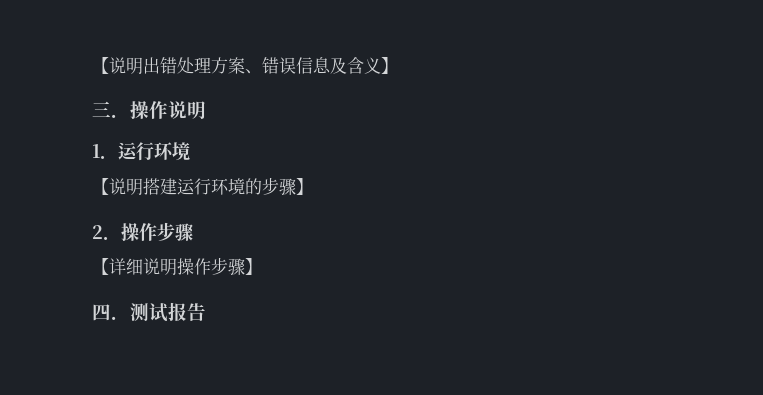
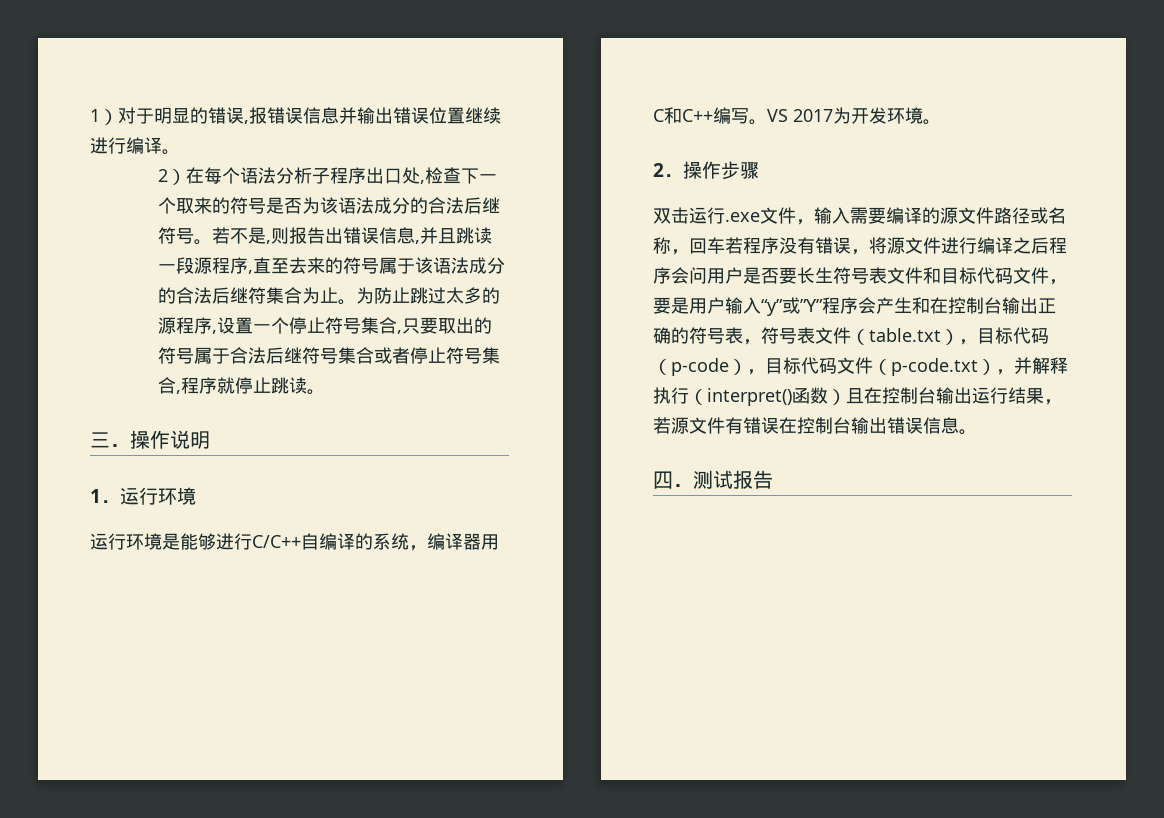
- 【说明出错处理方案、错误信息及含义】
+ 1）对于明显的错误,报错误信息并输出错误位置继续进行编译。
+ 2）在每个语法分析子程序出口处,检查下一个取来的符号是否为该语法成分的合法后继符号。若不是,则报告出错误信息,并且跳读一段源程序,直至去来的符号属于该语法成分的合法后继符集合为止。为防止跳过太多的源程序,设置一个停止符号集合,只要取出的符号属于合法后继符号集合或者停止符号集合,程序就停止跳读。
- 【说明搭建运行环境的步骤】
+ 运行环境是能够进行C/C++自编译的系统，编译器用C和C++编写。VS 2017为开发环境。
  2．操作步骤
- 【详细说明操作步骤】
+ 双击运行.exe文件，输入需要编译的源文件路径或名称，回车若程序没有错误，将源文件进行编译之后程序会问用户是否要长生符号表文件和目标代码文件，要是用户输入“y”或”Y”程序会产生和在控制台输出正确的符号表，符号表文件（table.txt），目标代码（p-code），目标代码文件（p-code.txt），并解释执行（interpret()函数）且在控制台输出运行结果，若源文件有错误在控制台输出错误信息。

